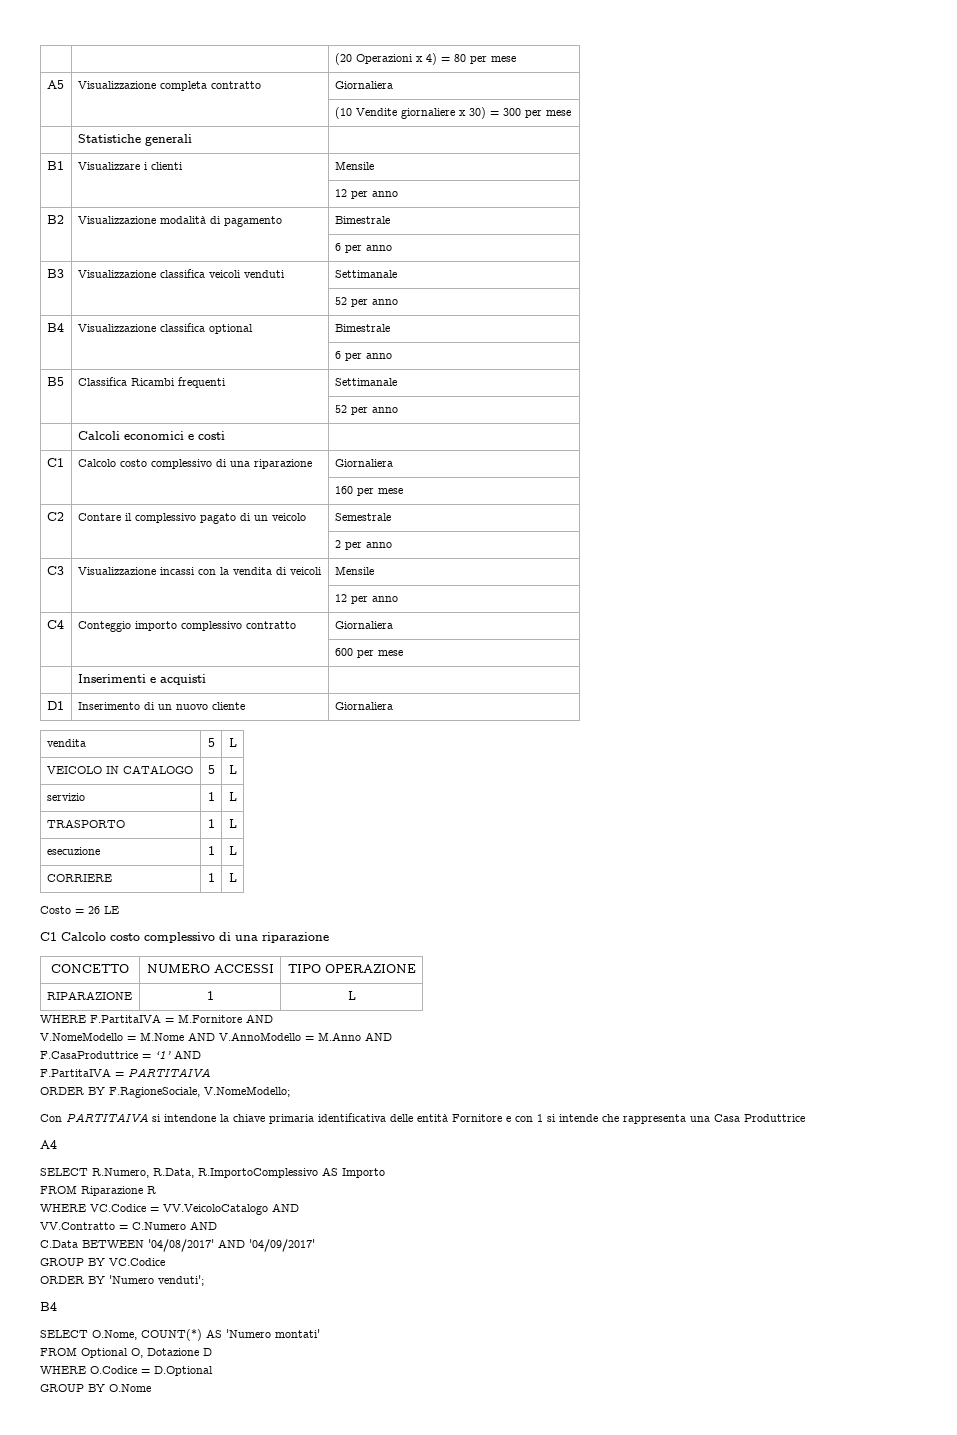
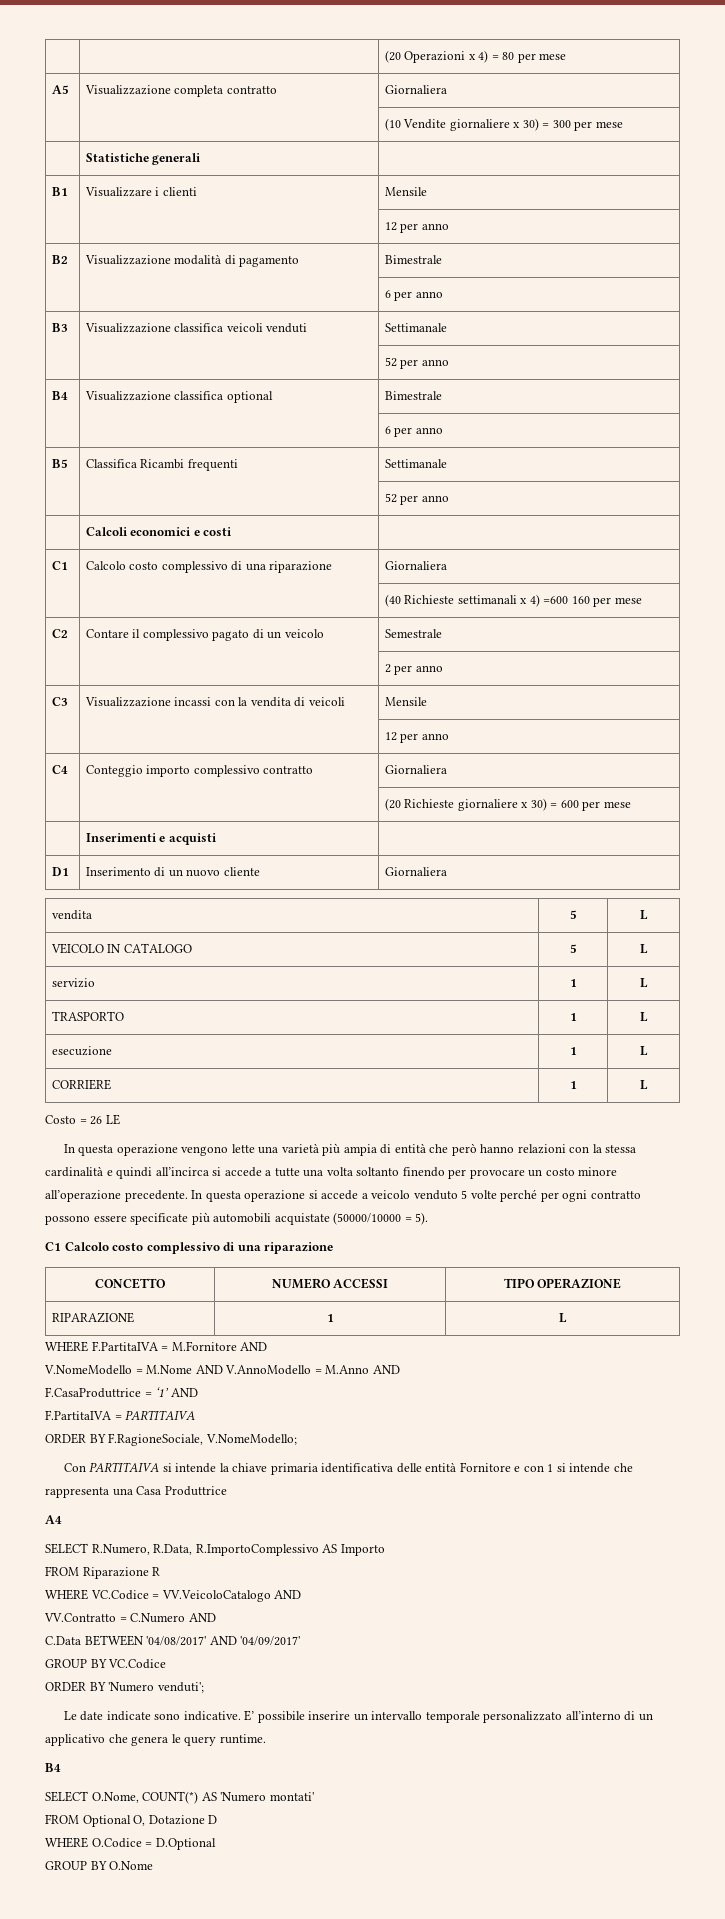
- | | 160 per mese
+ | | (40 Richieste settimanali x 4) =600 160 per mese
- | | 600 per mese
+ | | (20 Richieste giornaliere x 30) = 600 per mese
+ In questa operazione vengono lette una varietà più ampia di entità che però hanno relazioni con la stessa cardinalità e quindi all’incirca si accede a tutte una volta soltanto finendo per provocare un costo minore all’operazione precedente. In questa operazione si accede a veicolo venduto 5 volte perché per ogni contratto possono essere specificate più automobili acquistate (50000/10000 = 5).
- Con PARTITAIVA si intendone la chiave primaria identificativa delle entità Fornitore e con 1 si intende che rappresenta una Casa Produttrice
+ Con PARTITAIVA si intende la chiave primaria identificativa delle entità Fornitore e con 1 si intende che rappresenta una Casa Produttrice
+ Le date indicate sono indicative. E’ possibile inserire un intervallo temporale personalizzato all’interno di un applicativo che genera le query runtime.

